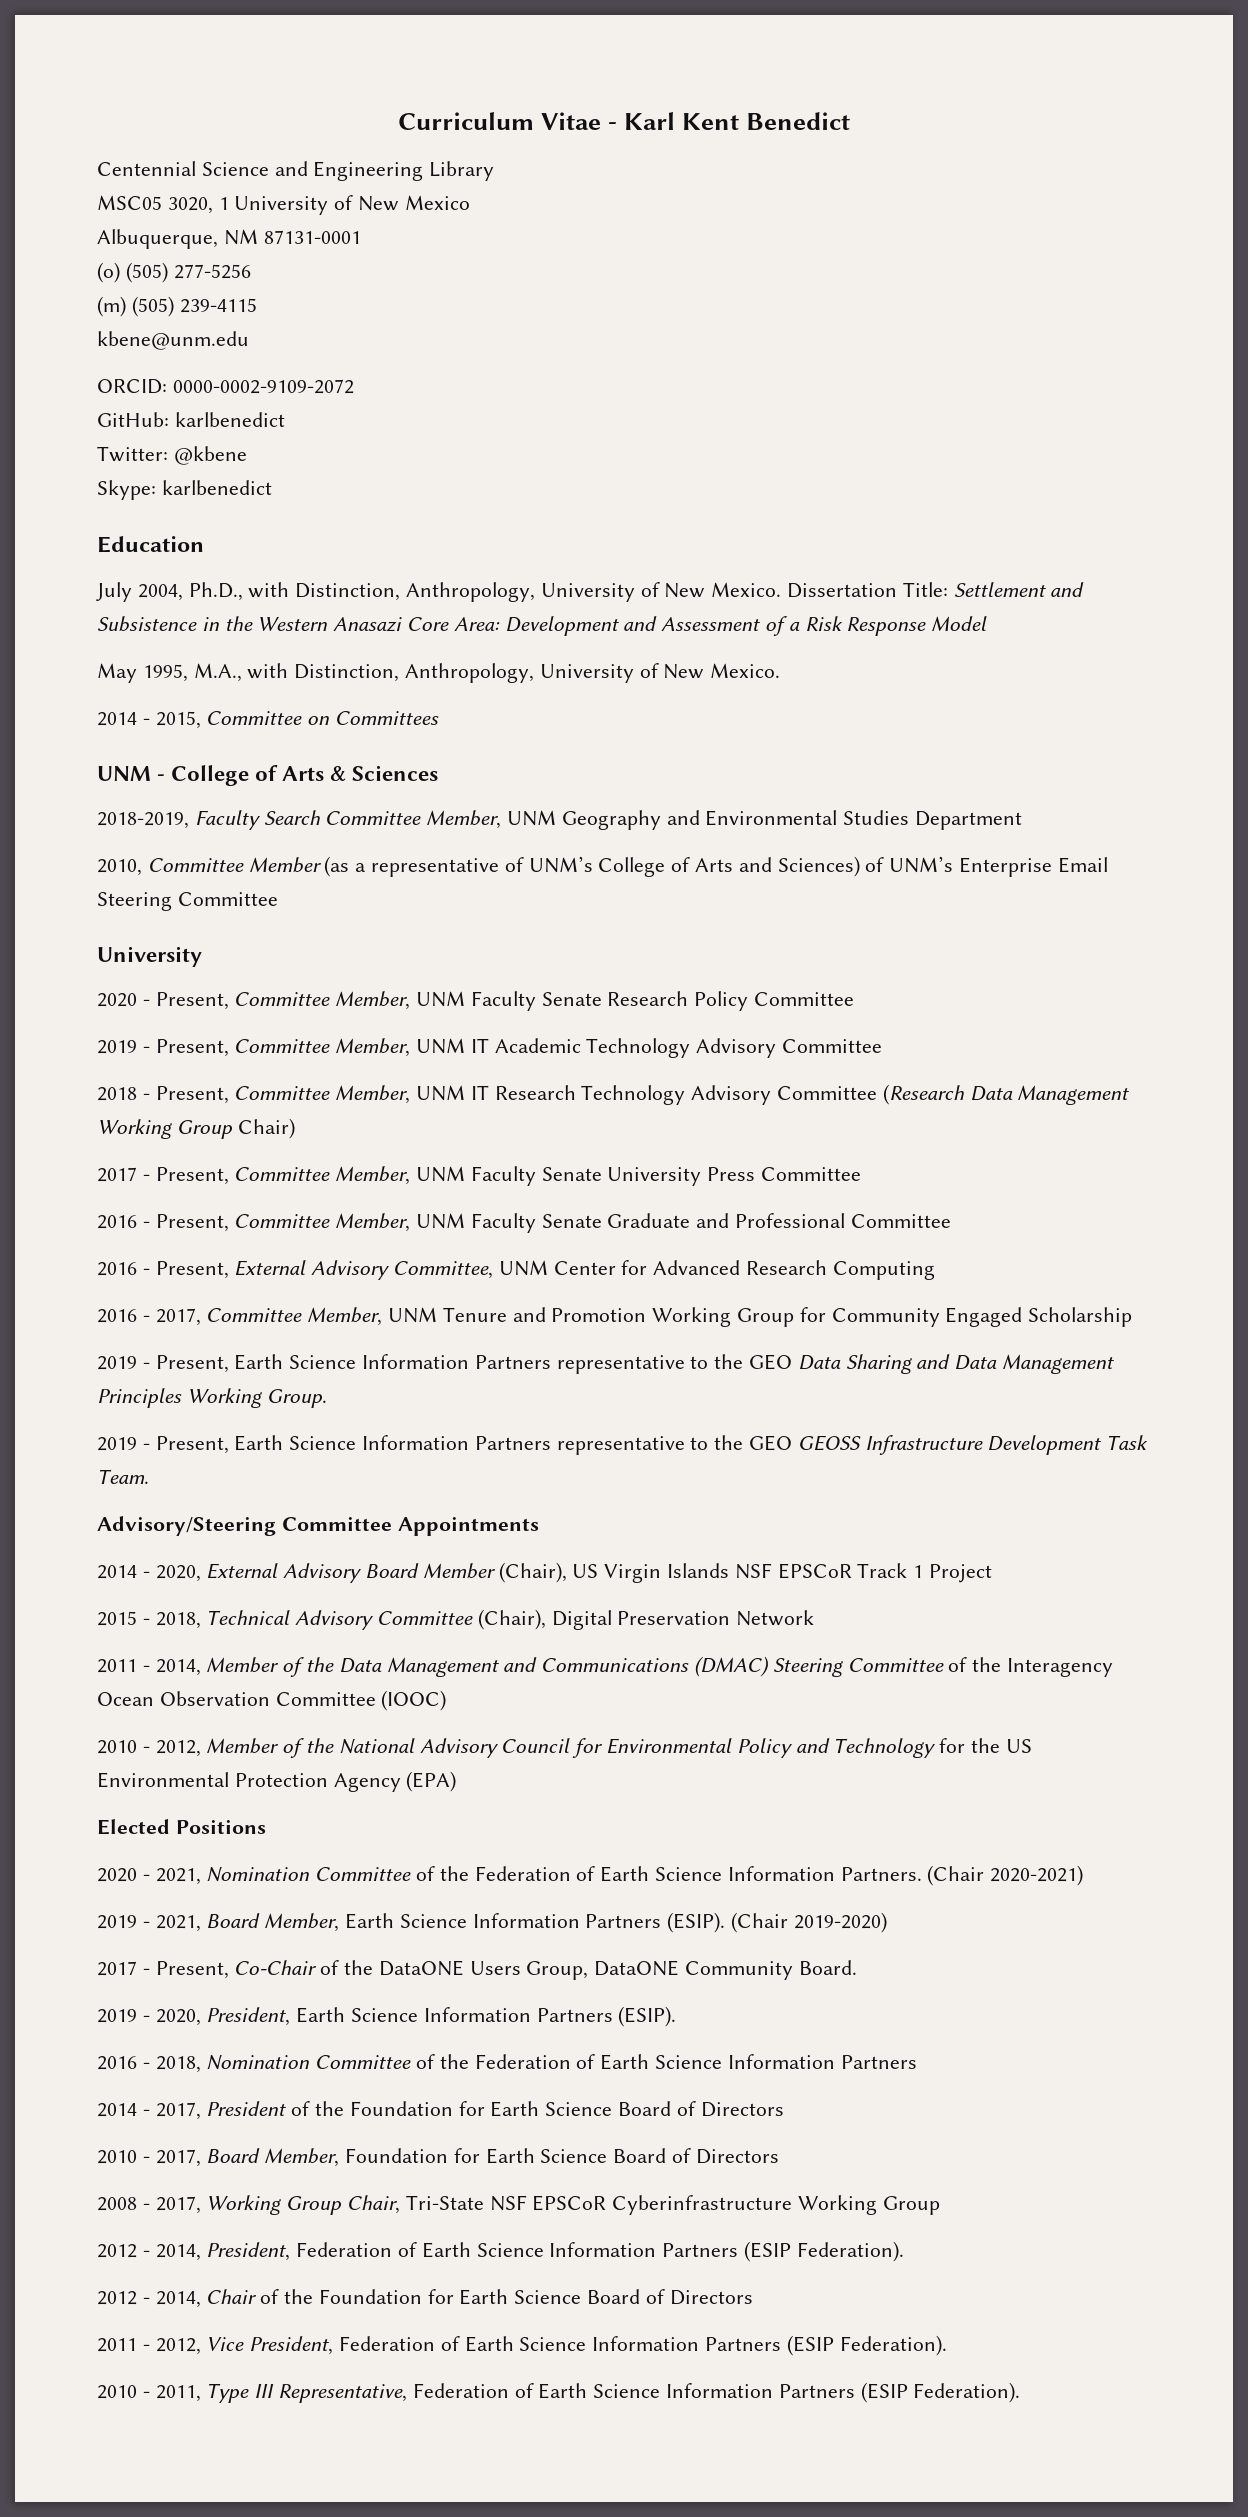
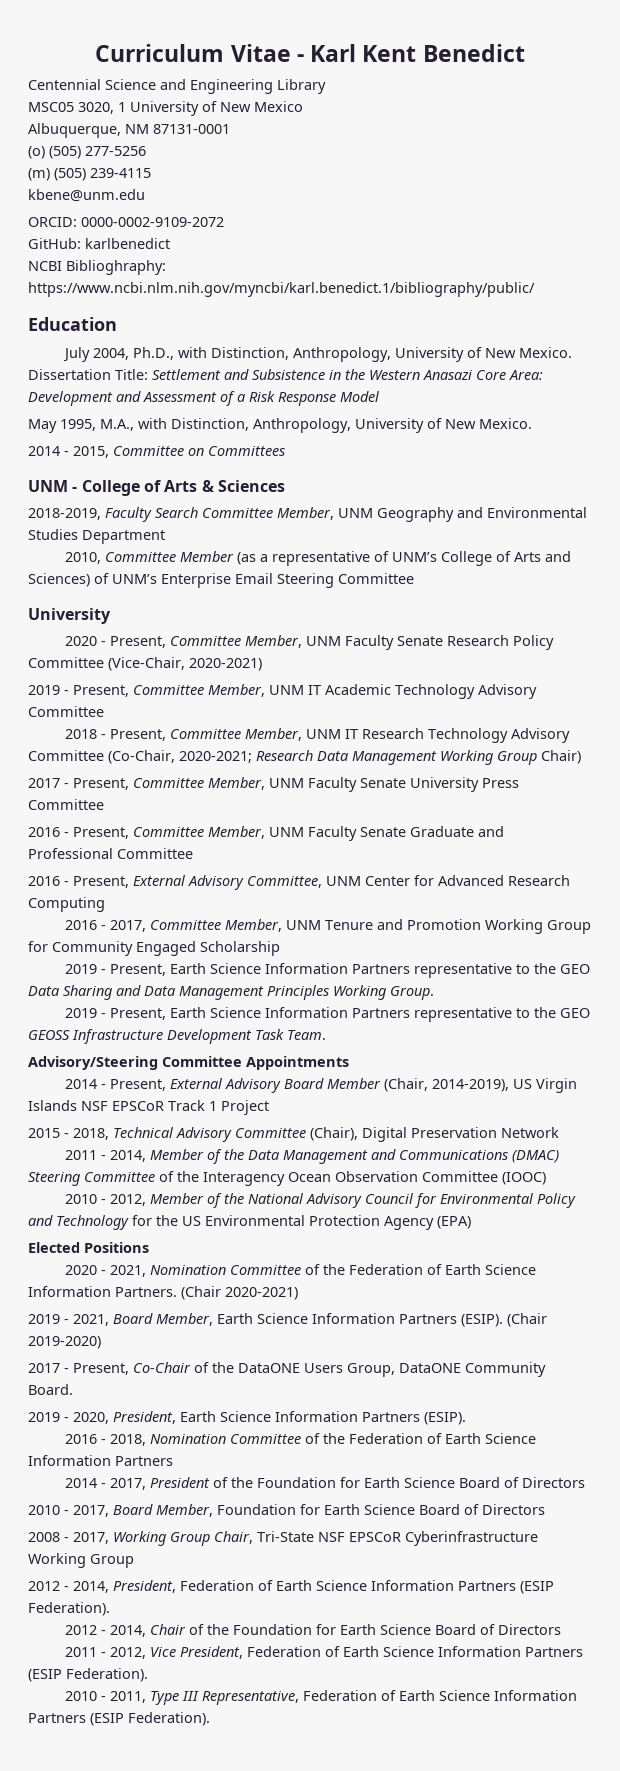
- Twitter: @kbene
- Skype: karlbenedict
+ NCBI Biblioghraphy: https://www.ncbi.nlm.nih.gov/myncbi/karl.benedict.1/bibliography/public/
- 2020 - Present, Committee Member, UNM Faculty Senate Research Policy Committee
+ 2020 - Present, Committee Member, UNM Faculty Senate Research Policy Committee (Vice-Chair, 2020-2021)
- 2018 - Present, Committee Member, UNM IT Research Technology Advisory Committee (Research Data Management Working Group Chair)
+ 2018 - Present, Committee Member, UNM IT Research Technology Advisory Committee (Co-Chair, 2020-2021; Research Data Management Working Group Chair)
- 2014 - 2020, External Advisory Board Member (Chair), US Virgin Islands NSF EPSCoR Track 1 Project
+ 2014 - Present, External Advisory Board Member (Chair, 2014-2019), US Virgin Islands NSF EPSCoR Track 1 Project

